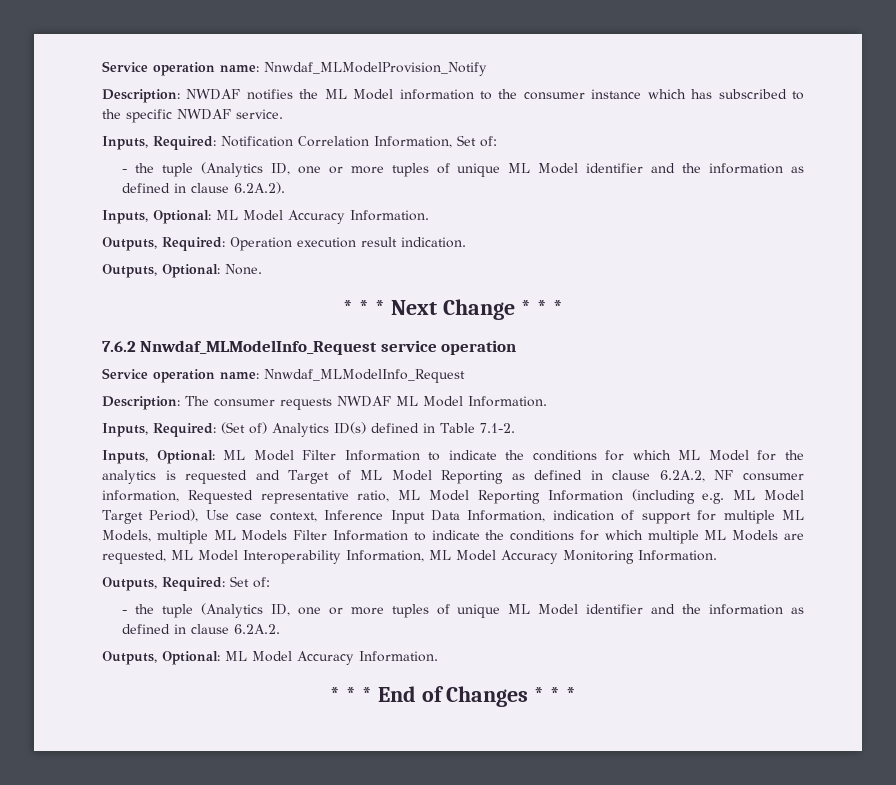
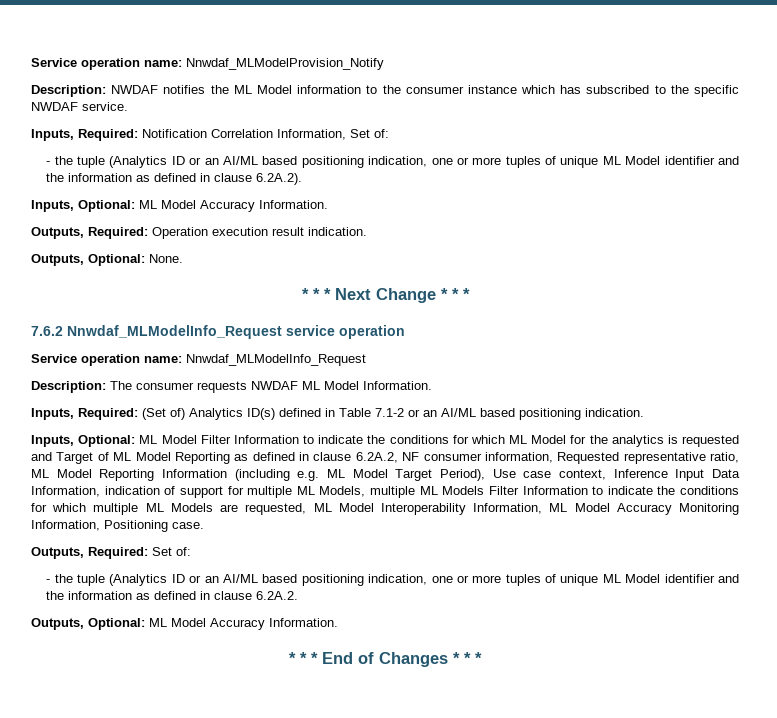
- - the tuple (Analytics ID, one or more tuples of unique ML Model identifier and the information as defined in clause 6.2A.2).
+ - the tuple (Analytics ID or an AI/ML based positioning indication, one or more tuples of unique ML Model identifier and the information as defined in clause 6.2A.2).
- Inputs, Required: (Set of) Analytics ID(s) defined in Table 7.1-2.
+ Inputs, Required: (Set of) Analytics ID(s) defined in Table 7.1-2 or an AI/ML based positioning indication.
- ML Model Filter Information to indicate the conditions for which ML Model for the analytics is requested and Target of ML Model Reporting as defined in clause 6.2A.2, NF consumer information, Requested representative ratio, ML Model Reporting Information (including e.g. ML Model Target Period), Use case context, Inference Input Data Information, indication of support for multiple ML Models, multiple ML Models Filter Information to indicate the conditions for which multiple ML Models are requested, ML Model Interoperability Information, ML Model Accuracy Monitoring Information.
+ ML Model Filter Information to indicate the conditions for which ML Model for the analytics is requested and Target of ML Model Reporting as defined in clause 6.2A.2, NF consumer information, Requested representative ratio, ML Model Reporting Information (including e.g. ML Model Target Period), Use case context, Inference Input Data Information, indication of support for multiple ML Models, multiple ML Models Filter Information to indicate the conditions for which multiple ML Models are requested, ML Model Interoperability Information, ML Model Accuracy Monitoring Information, Positioning case.
- - the tuple (Analytics ID, one or more tuples of unique ML Model identifier and the information as defined in clause 6.2A.2.
+ - the tuple (Analytics ID or an AI/ML based positioning indication, one or more tuples of unique ML Model identifier and the information as defined in clause 6.2A.2.

